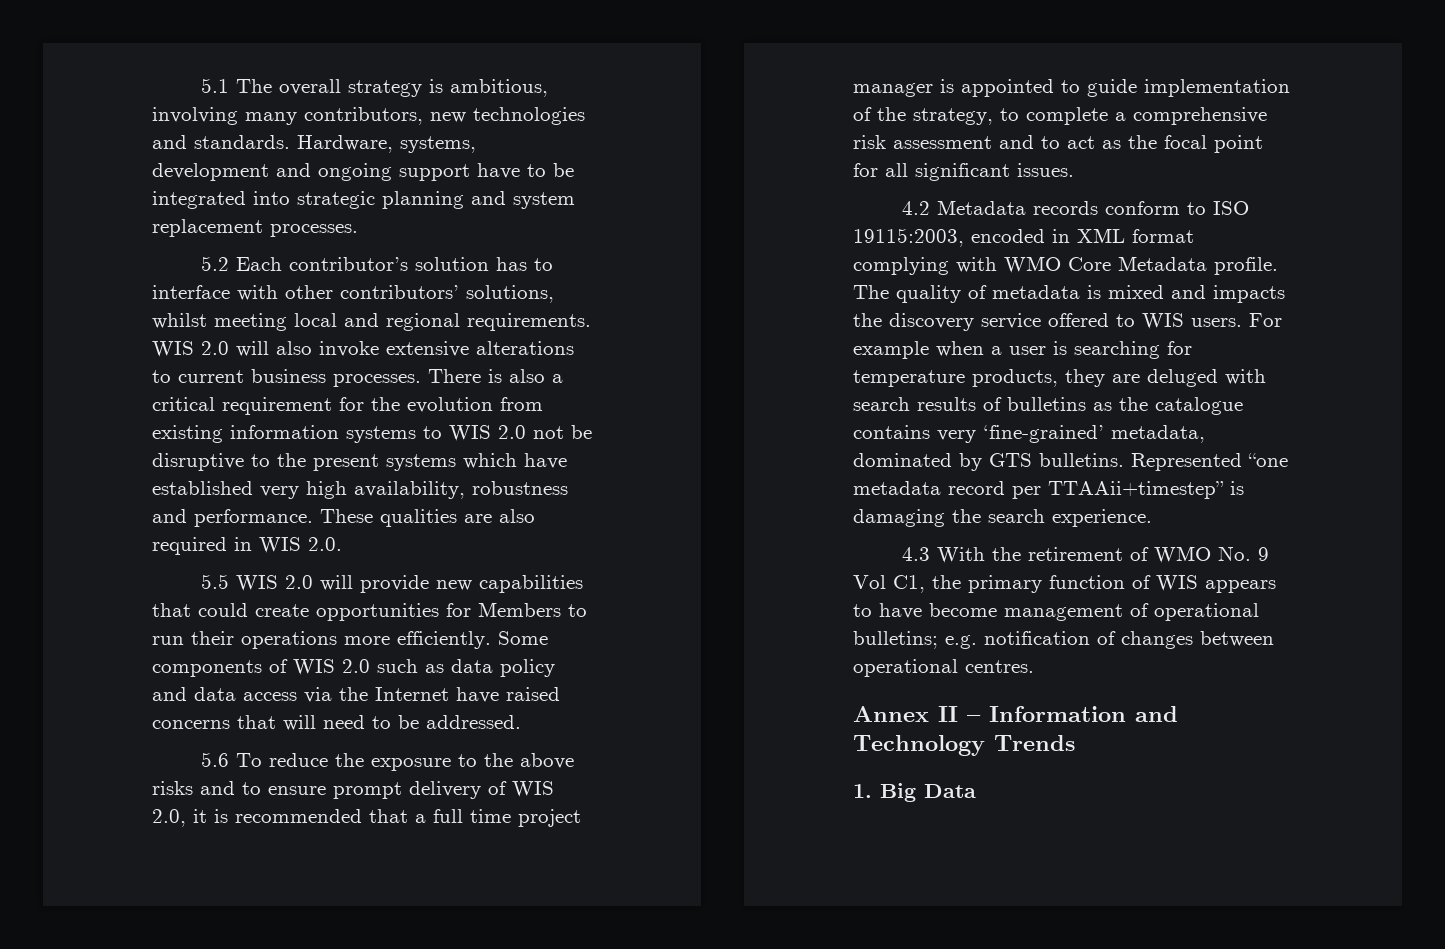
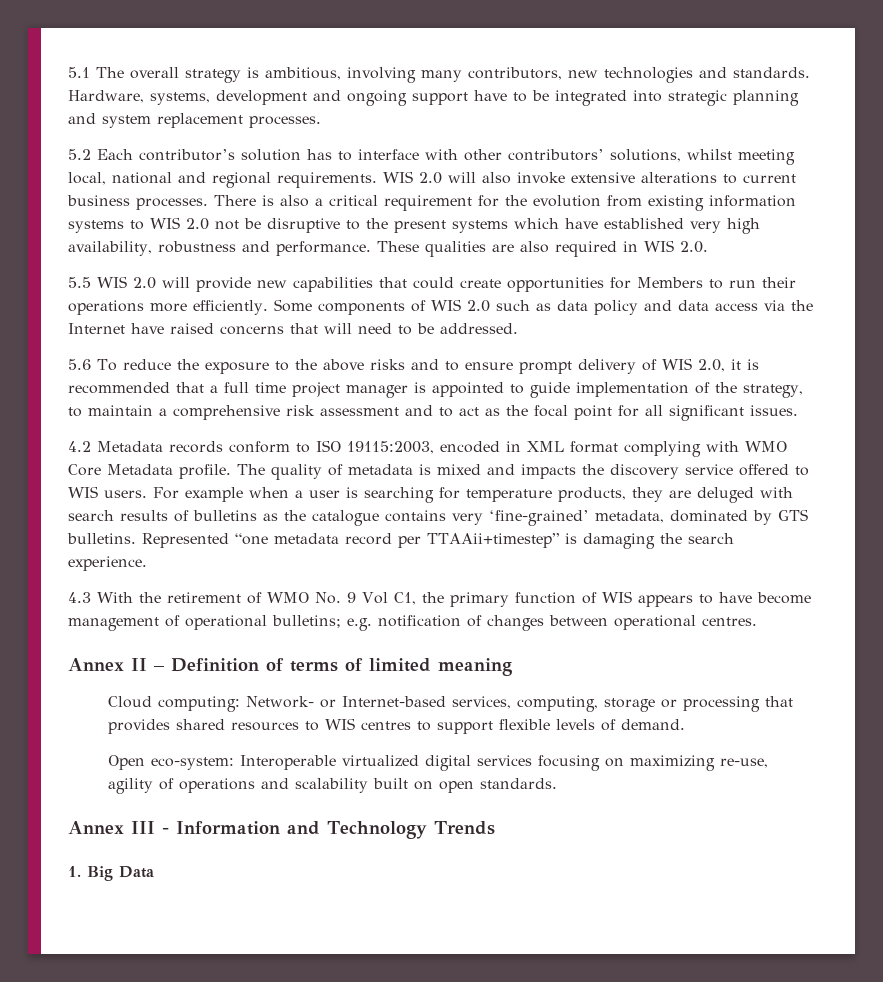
- 5.2 Each contributor’s solution has to interface with other contributors’ solutions, whilst meeting local and regional requirements.
+ 5.2 Each contributor’s solution has to interface with other contributors’ solutions, whilst meeting local, national and regional requirements.
- 5.6 To reduce the exposure to the above risks and to ensure prompt delivery of WIS 2.0, it is recommended that a full time project manager is appointed to guide implementation of the strategy, to complete a comprehensive risk assessment and to act as the focal point for all significant issues.
+ 5.6 To reduce the exposure to the above risks and to ensure prompt delivery of WIS 2.0, it is recommended that a full time project manager is appointed to guide implementation of the strategy, to maintain a comprehensive risk assessment and to act as the focal point for all significant issues.
- Annex II – Information and Technology Trends
+ Annex II – Definition of terms of limited meaning
+ Cloud computing: Network- or Internet-based services, computing, storage or processing that provides shared resources to WIS centres to support flexible levels of demand.
+ Open eco-system: Interoperable virtualized digital services focusing on maximizing re-use, agility of operations and scalability built on open standards.
+ Annex III - Information and Technology Trends

